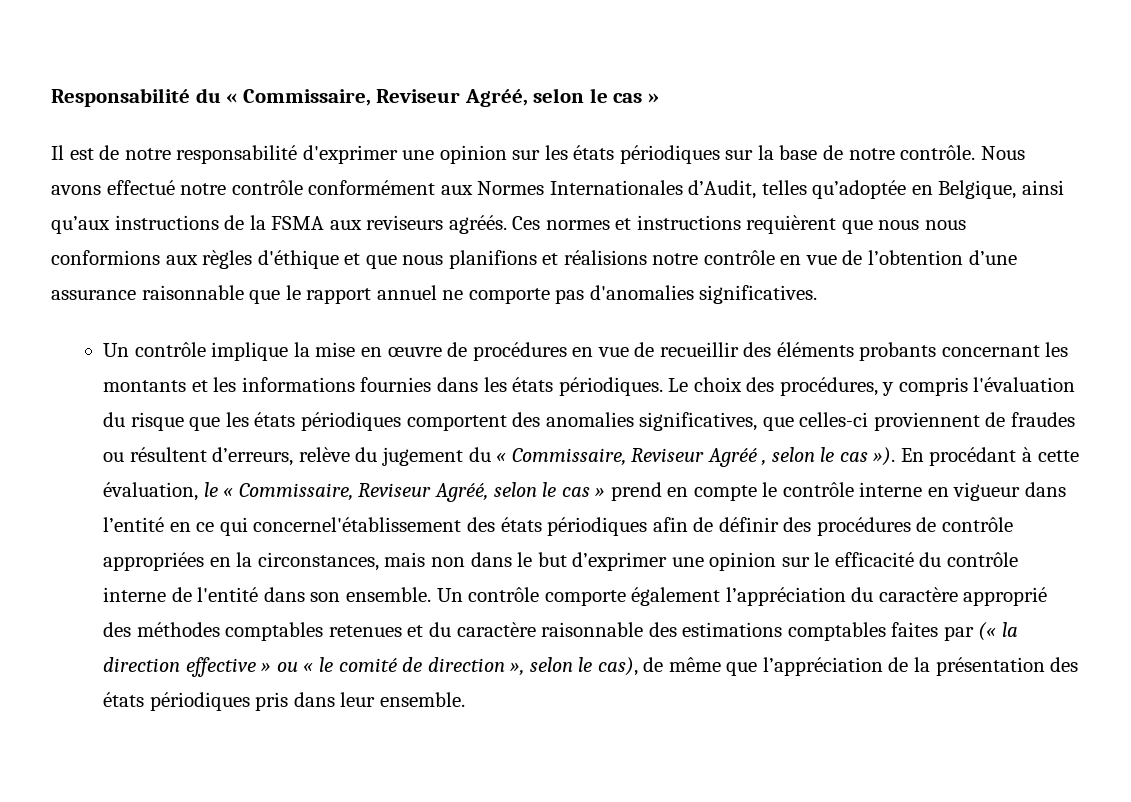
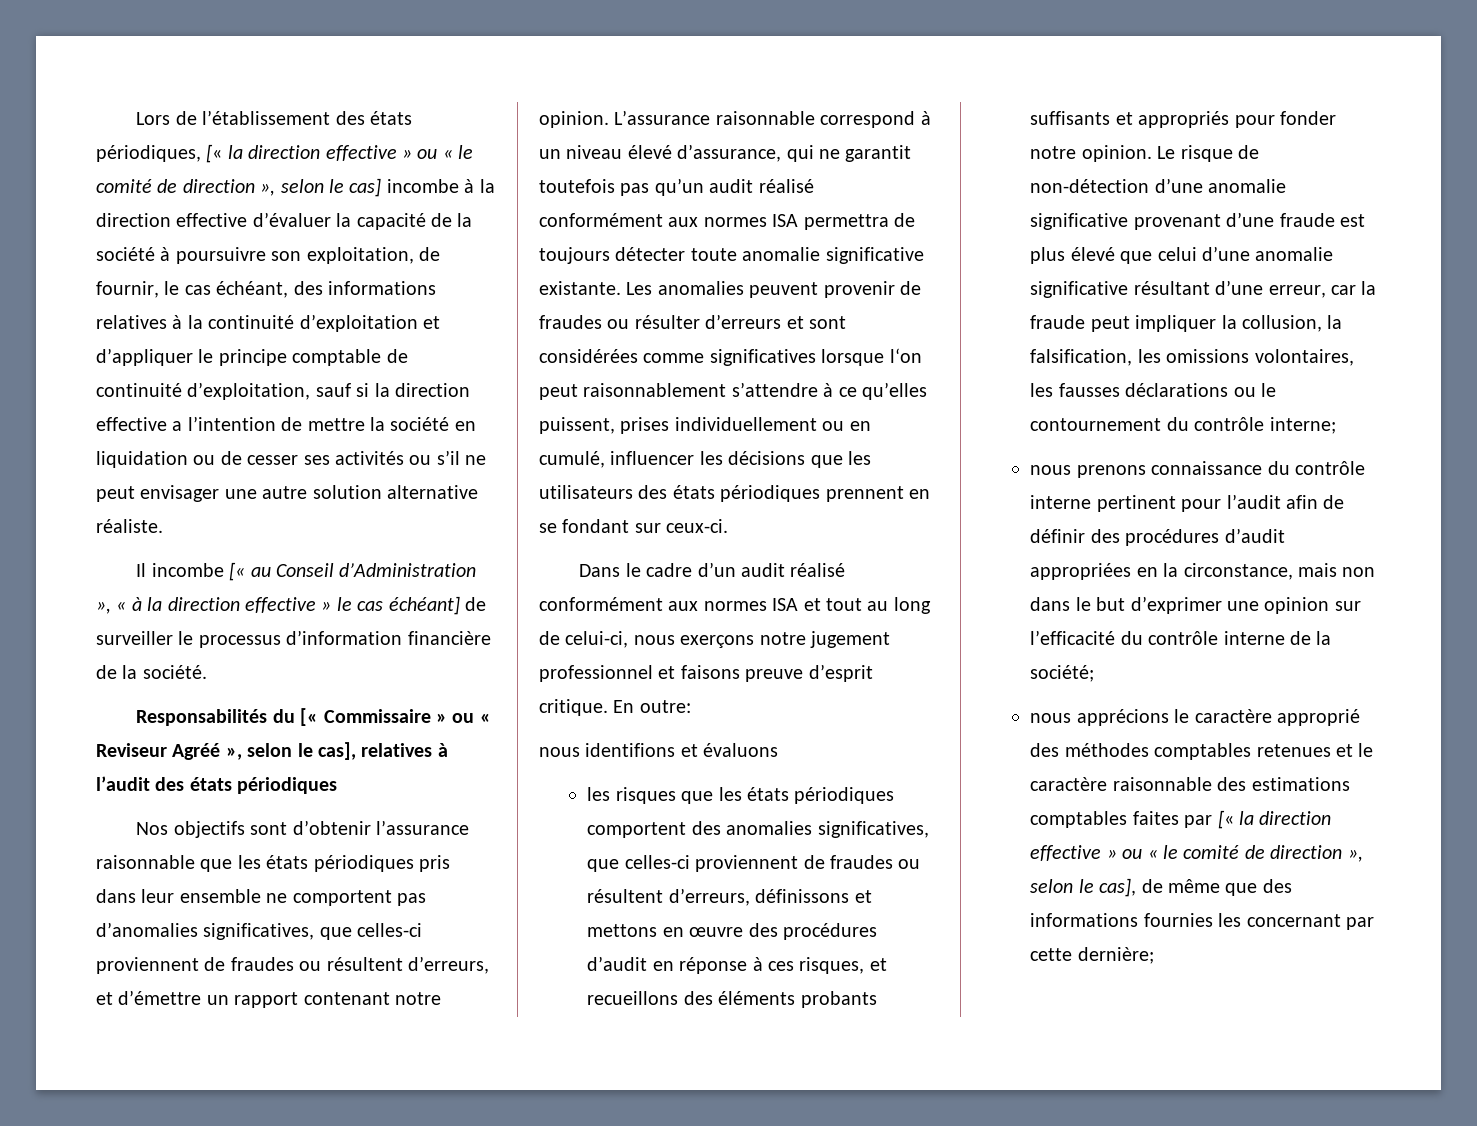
- Responsabilité du « Commissaire, Reviseur Agréé, selon le cas »
- Il est de notre responsabilité d'exprimer une opinion sur les états périodiques sur la base de notre contrôle. Nous avons effectué notre contrôle conformément aux Normes Internationales d’Audit, telles qu’adoptée en Belgique, ainsi qu’aux instructions de la FSMA aux reviseurs agréés. Ces normes et instructions requièrent que nous nous conformions aux règles d'éthique et que nous planifions et réalisions notre contrôle en vue de l’obtention d’une assurance raisonnable que le rapport annuel ne comporte pas d'anomalies significatives.
- Un contrôle implique la mise en œuvre de procédures en vue de recueillir des éléments probants concernant les montants et les informations fournies dans les états périodiques. Le choix des procédures, y compris l'évaluation du risque que les états périodiques comportent des anomalies significatives, que celles-ci proviennent de fraudes ou résultent d’erreurs, relève du jugement du « Commissaire, Reviseur Agréé , selon le cas »). En procédant à cette évaluation, le « Commissaire, Reviseur Agréé, selon le cas » prend en compte le contrôle interne en vigueur dans l’entité en ce qui concernel'établissement des états périodiques afin de définir des procédures de contrôle appropriées en la circonstances, mais non dans le but d’exprimer une opinion sur le efficacité du contrôle interne de l'entité dans son ensemble. Un contrôle comporte également l’appréciation du caractère approprié des méthodes comptables retenues et du caractère raisonnable des estimations comptables faites par (« la direction effective » ou « le comité de direction », selon le cas), de même que l’appréciation de la présentation des états périodiques pris dans leur ensemble.
+ Lors de l’établissement des états périodiques, [« la direction effective » ou « le comité de direction », selon le cas] incombe à la direction effective d’évaluer la capacité de la société à poursuivre son exploitation, de fournir, le cas échéant, des informations relatives à la continuité d’exploitation et d’appliquer le principe comptable de continuité d’exploitation, sauf si la direction effective a l’intention de mettre la société en liquidation ou de cesser ses activités ou s’il ne peut envisager une autre solution alternative réaliste.
+ Il incombe [« au Conseil d’Administration », « à la direction effective » le cas échéant] de surveiller le processus d’information financière de la société.
+ Responsabilités du [« Commissaire » ou « Reviseur Agréé », selon le cas], relatives à l’audit des états périodiques
+ Nos objectifs sont d’obtenir l’assurance raisonnable que les états périodiques pris dans leur ensemble ne comportent pas d’anomalies significatives, que celles-ci proviennent de fraudes ou résultent d’erreurs, et d’émettre un rapport contenant notre opinion. L’assurance raisonnable correspond à un niveau élevé d’assurance, qui ne garantit toutefois pas qu’un audit réalisé conformément aux normes ISA permettra de toujours détecter toute anomalie significative existante. Les anomalies peuvent provenir de fraudes ou résulter d’erreurs et sont considérées comme significatives lorsque l‘on peut raisonnablement s’attendre à ce qu’elles puissent, prises individuellement ou en cumulé, influencer les décisions que les utilisateurs des états périodiques prennent en se fondant sur ceux-ci.
+ Dans le cadre d’un audit réalisé conformément aux normes ISA et tout au long de celui-ci, nous exerçons notre jugement professionnel et faisons preuve d’esprit critique. En outre:
+ nous identifions et évaluons
+ les risques que les états périodiques comportent des anomalies significatives, que celles-ci proviennent de fraudes ou résultent d’erreurs, définissons et mettons en œuvre des procédures d’audit en réponse à ces risques, et recueillons des éléments probants suffisants et appropriés pour fonder notre opinion. Le risque de non-détection d’une anomalie significative provenant d’une fraude est plus élevé que celui d’une anomalie significative résultant d’une erreur, car la fraude peut impliquer la collusion, la falsification, les omissions volontaires, les fausses déclarations ou le contournement du contrôle interne;
+ nous prenons connaissance du contrôle interne pertinent pour l’audit afin de définir des procédures d’audit appropriées en la circonstance, mais non dans le but d’exprimer une opinion sur l’efficacité du contrôle interne de la société;
+ nous apprécions le caractère approprié des méthodes comptables retenues et le caractère raisonnable des estimations comptables faites par [« la direction effective » ou « le comité de direction », selon le cas], de même que des informations fournies les concernant par cette dernière;

